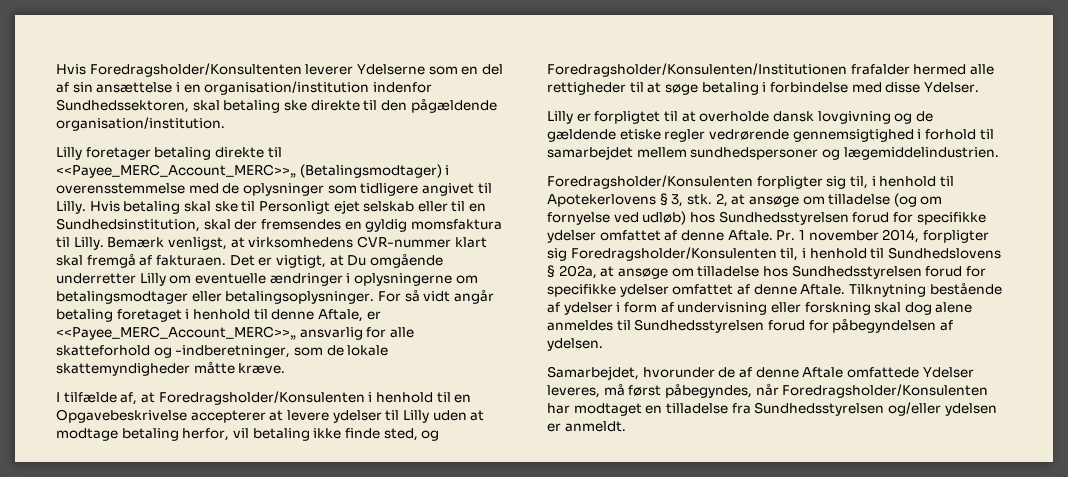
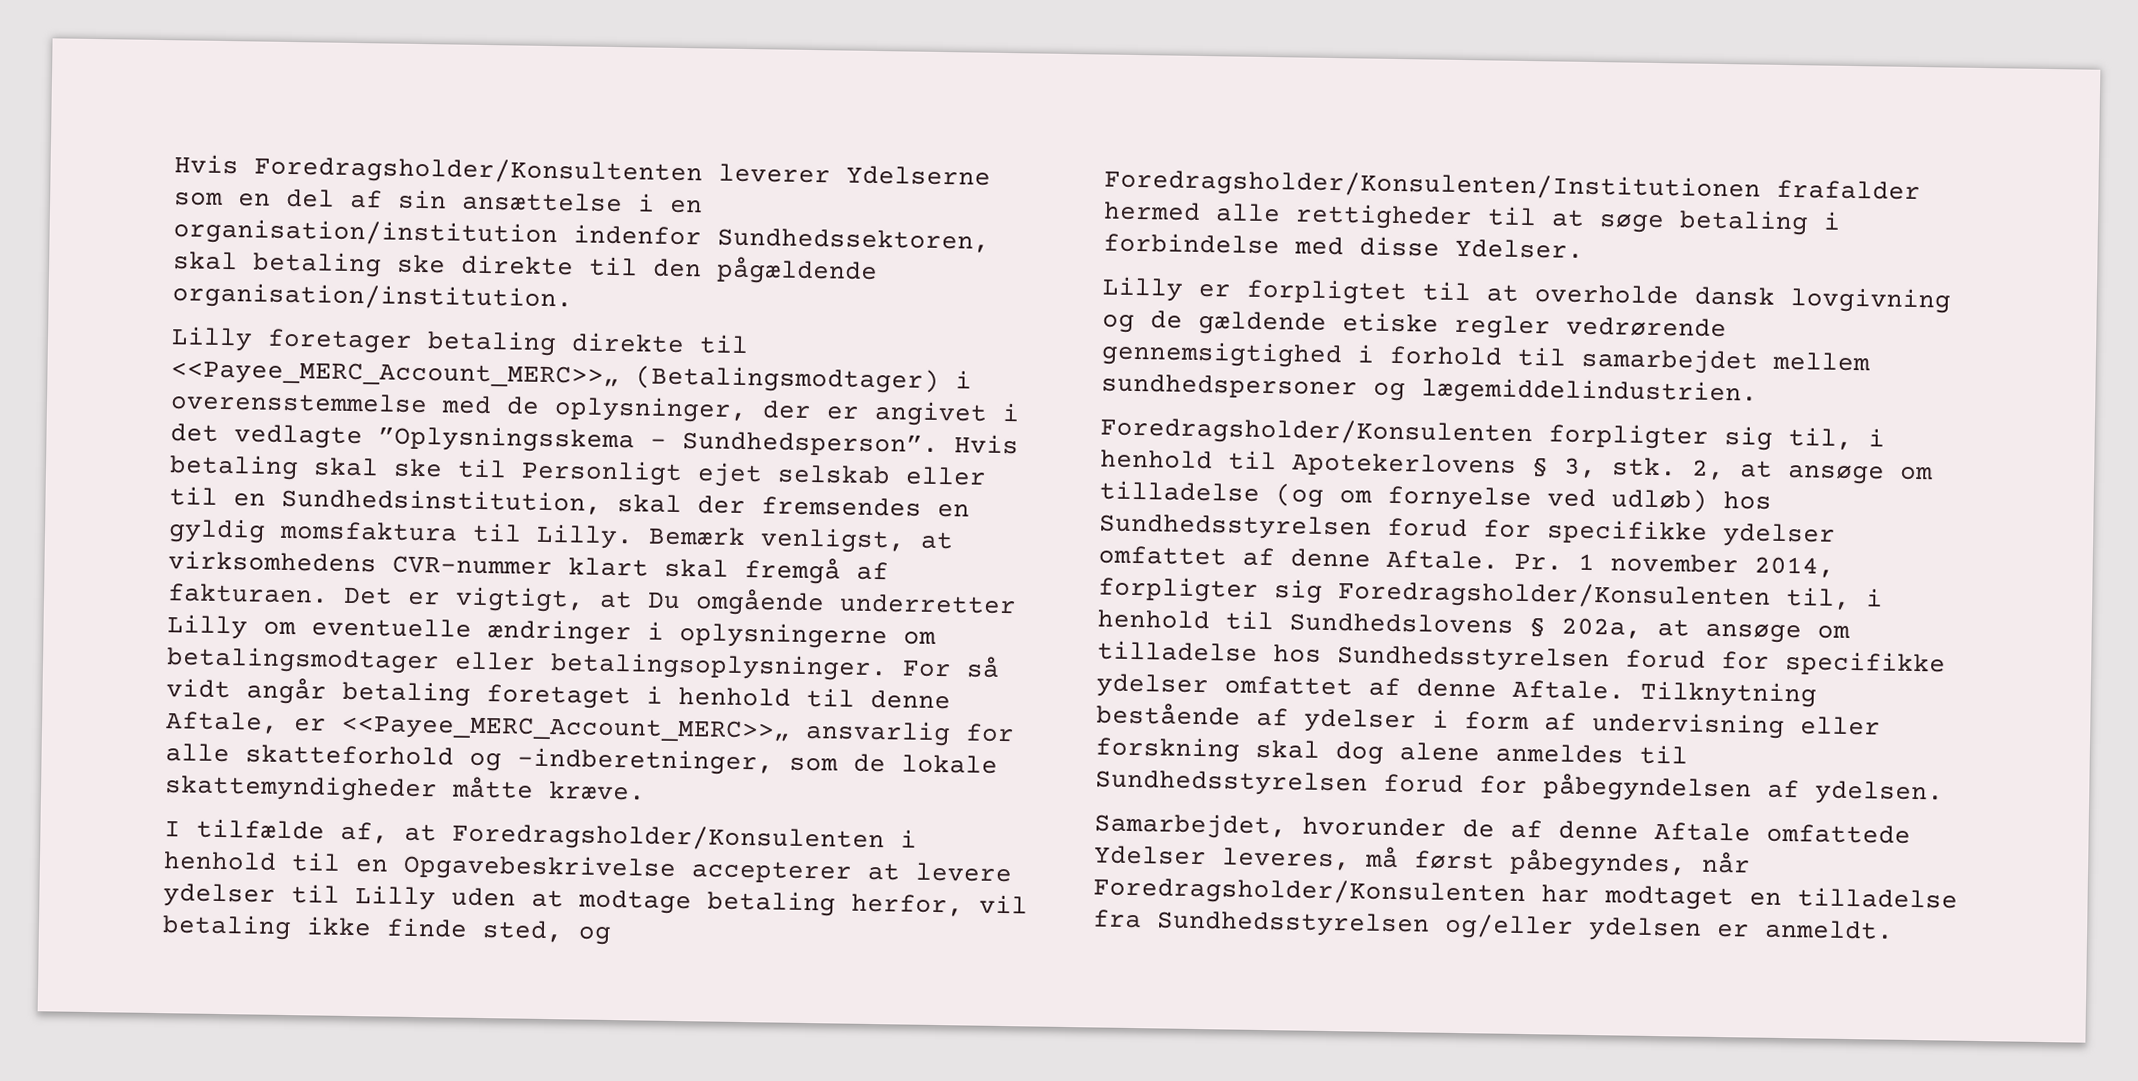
- Lilly foretager betaling direkte til <<Payee_MERC_Account_MERC>>„ (Betalingsmodtager) i overensstemmelse med de oplysninger som tidligere angivet til Lilly.
+ Lilly foretager betaling direkte til <<Payee_MERC_Account_MERC>>„ (Betalingsmodtager) i overensstemmelse med de oplysninger, der er angivet i det vedlagte ”Oplysningsskema – Sundhedsperson”.

